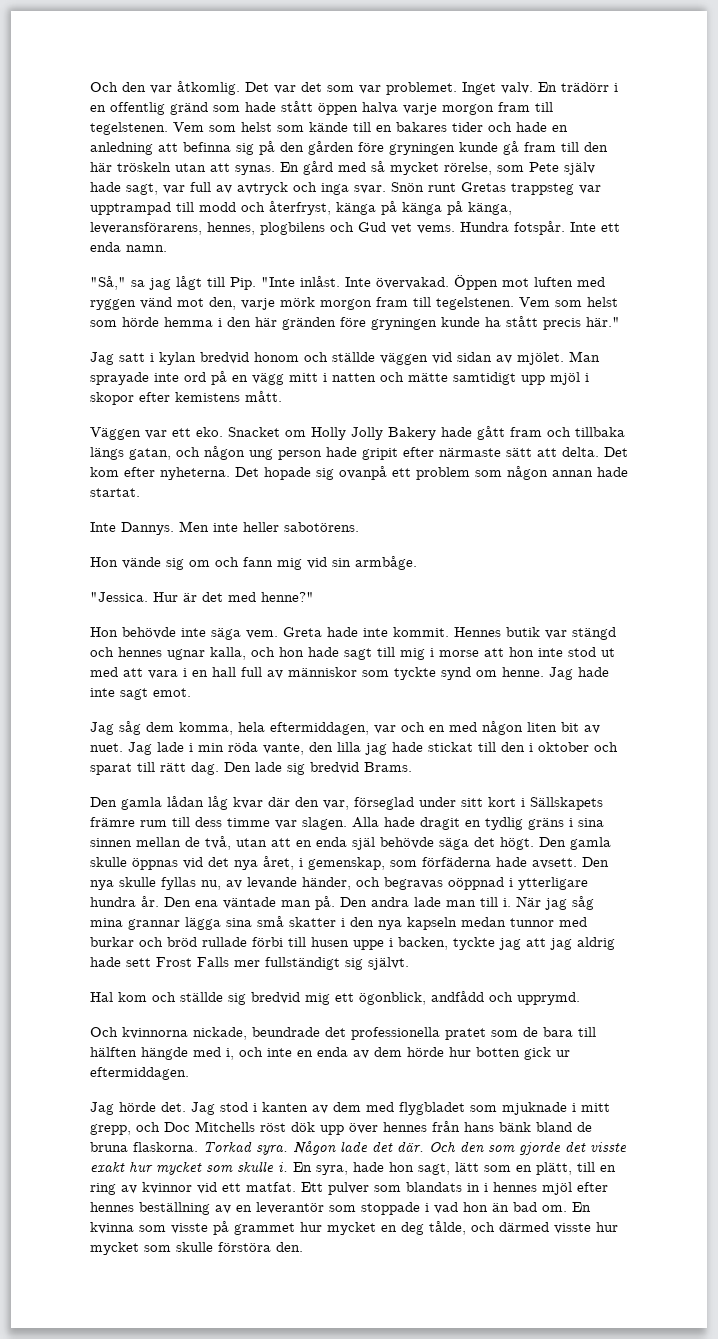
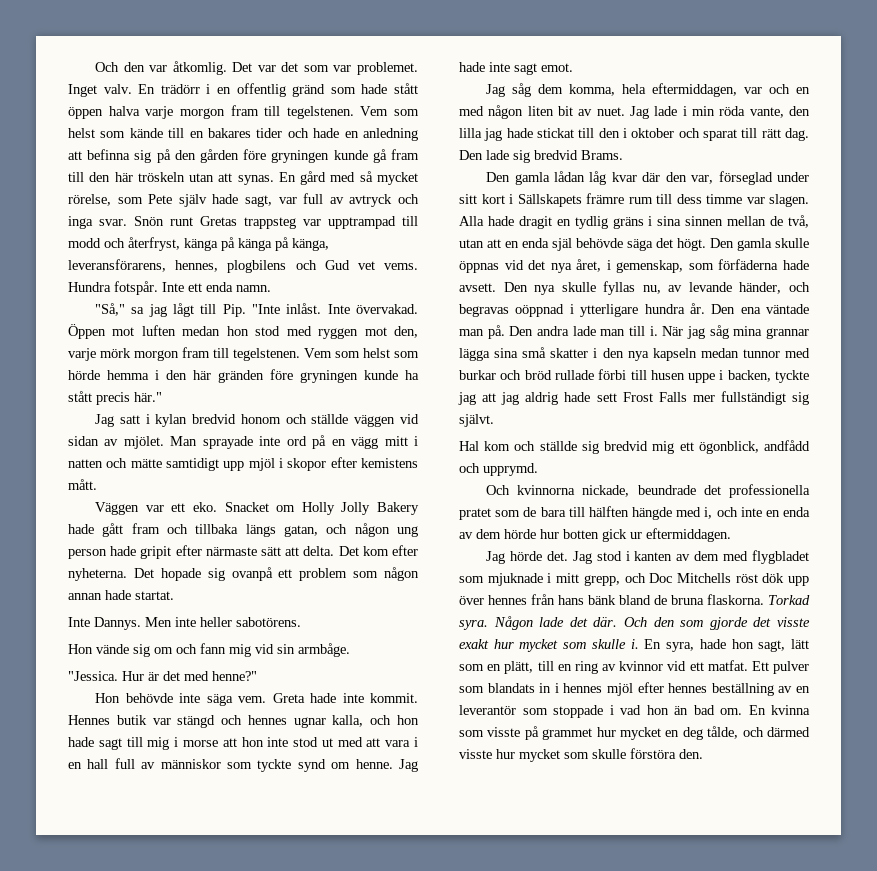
- Öppen mot luften med ryggen vänd mot den, varje mörk morgon fram till tegelstenen.
+ Öppen mot luften medan hon stod med ryggen mot den, varje mörk morgon fram till tegelstenen.

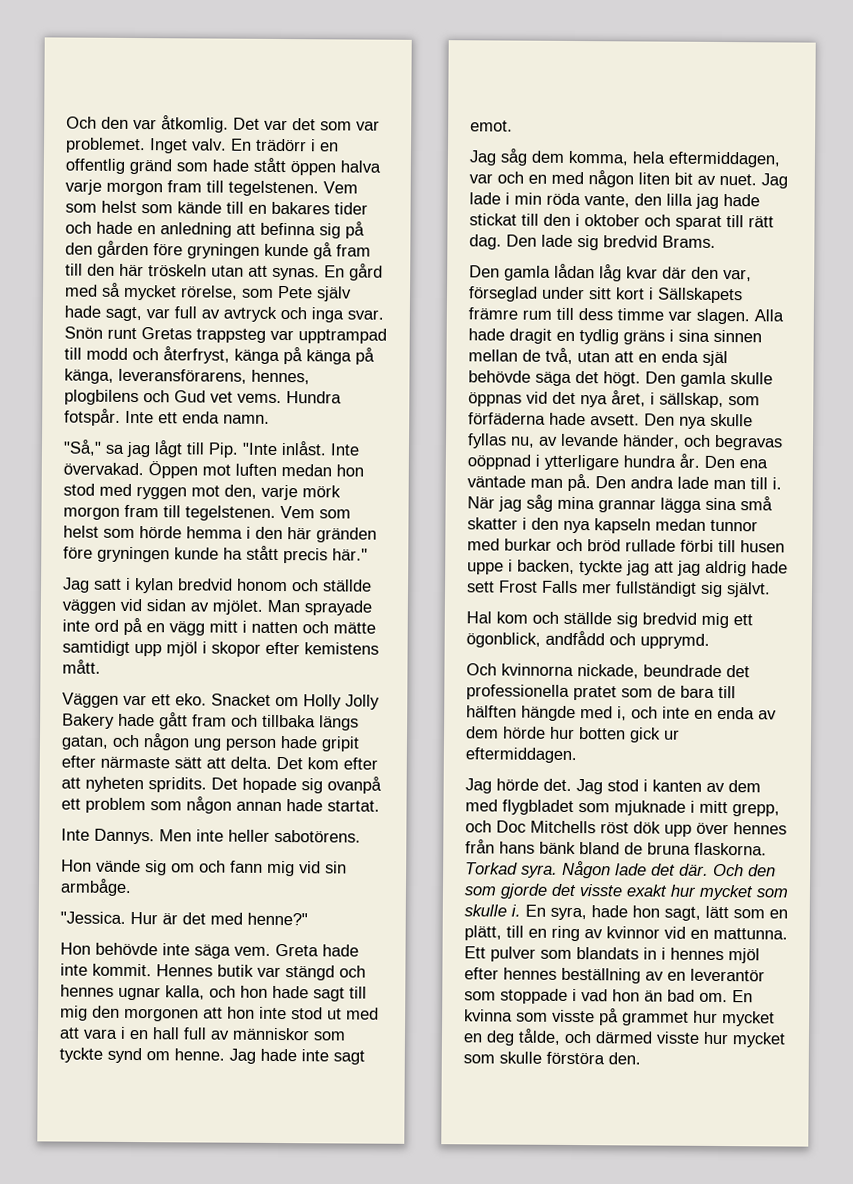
- Det kom efter nyheterna.
+ Det kom efter att nyheten spridits.
- Hennes butik var stängd och hennes ugnar kalla, och hon hade sagt till mig i morse att hon inte stod ut med att vara i en hall full av människor som tyckte synd om henne.
+ Hennes butik var stängd och hennes ugnar kalla, och hon hade sagt till mig den morgonen att hon inte stod ut med att vara i en hall full av människor som tyckte synd om henne.
- Den gamla skulle öppnas vid det nya året, i gemenskap, som förfäderna hade avsett.
+ Den gamla skulle öppnas vid det nya året, i sällskap, som förfäderna hade avsett.
- En syra, hade hon sagt, lätt som en plätt, till en ring av kvinnor vid ett matfat.
+ En syra, hade hon sagt, lätt som en plätt, till en ring av kvinnor vid en mattunna.

